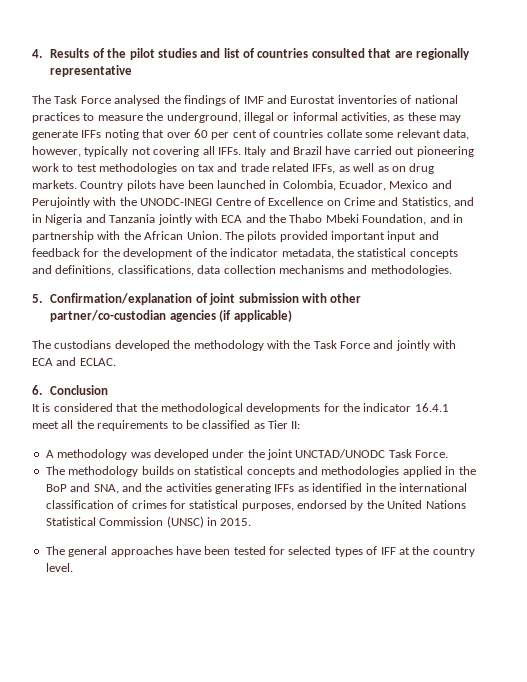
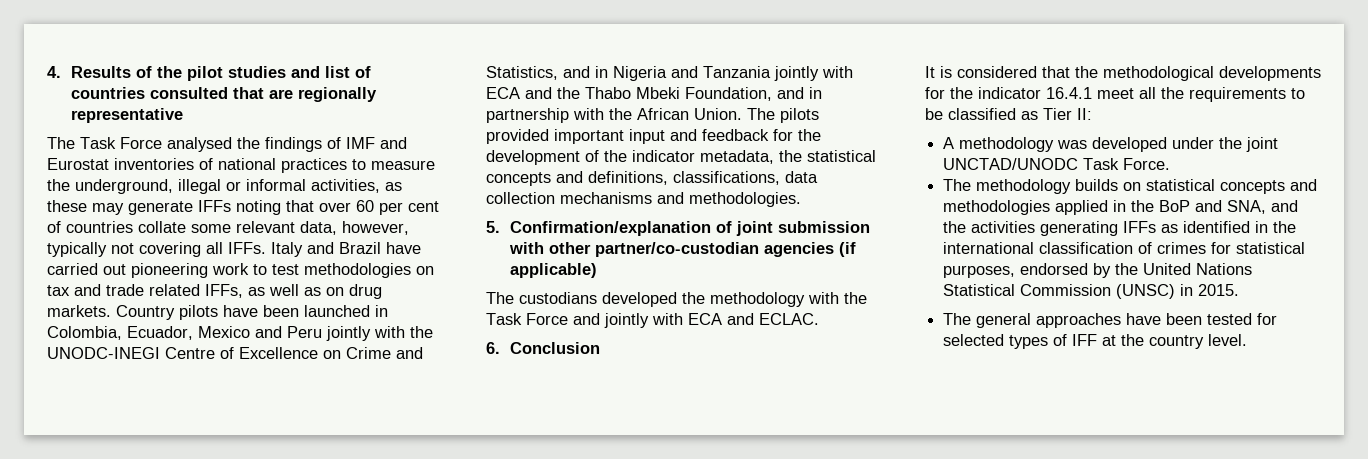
- Country pilots have been launched in Colombia, Ecuador, Mexico and Perujointly with the UNODC-INEGI Centre of Excellence on Crime and Statistics, and in Nigeria and Tanzania jointly with ECA and the Thabo Mbeki Foundation, and in partnership with the African Union.
+ Country pilots have been launched in Colombia, Ecuador, Mexico and Peru jointly with the UNODC-INEGI Centre of Excellence on Crime and Statistics, and in Nigeria and Tanzania jointly with ECA and the Thabo Mbeki Foundation, and in partnership with the African Union.

